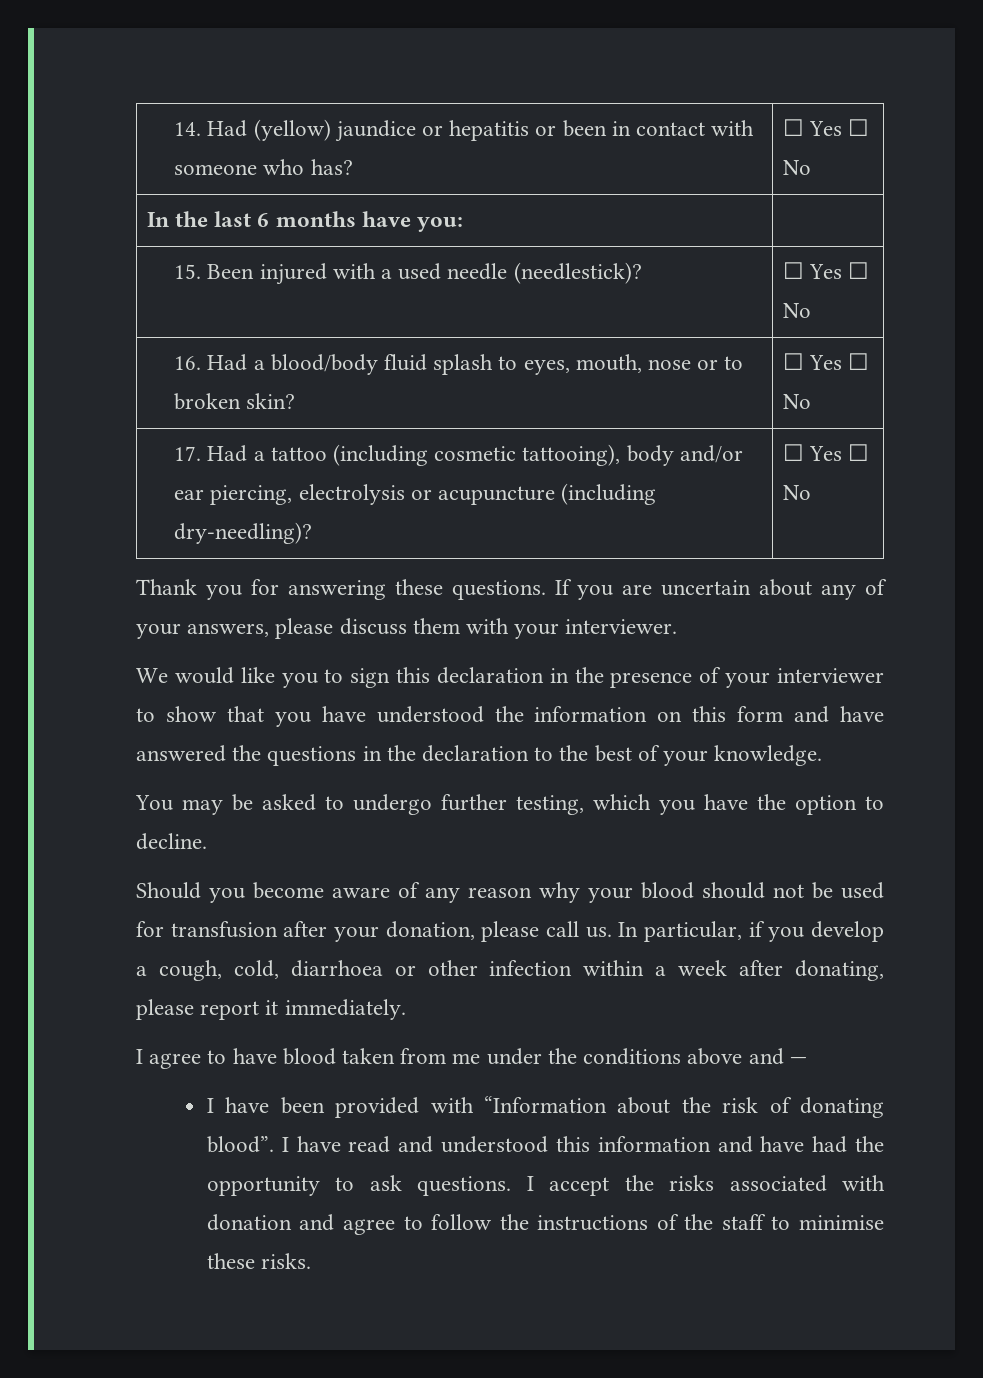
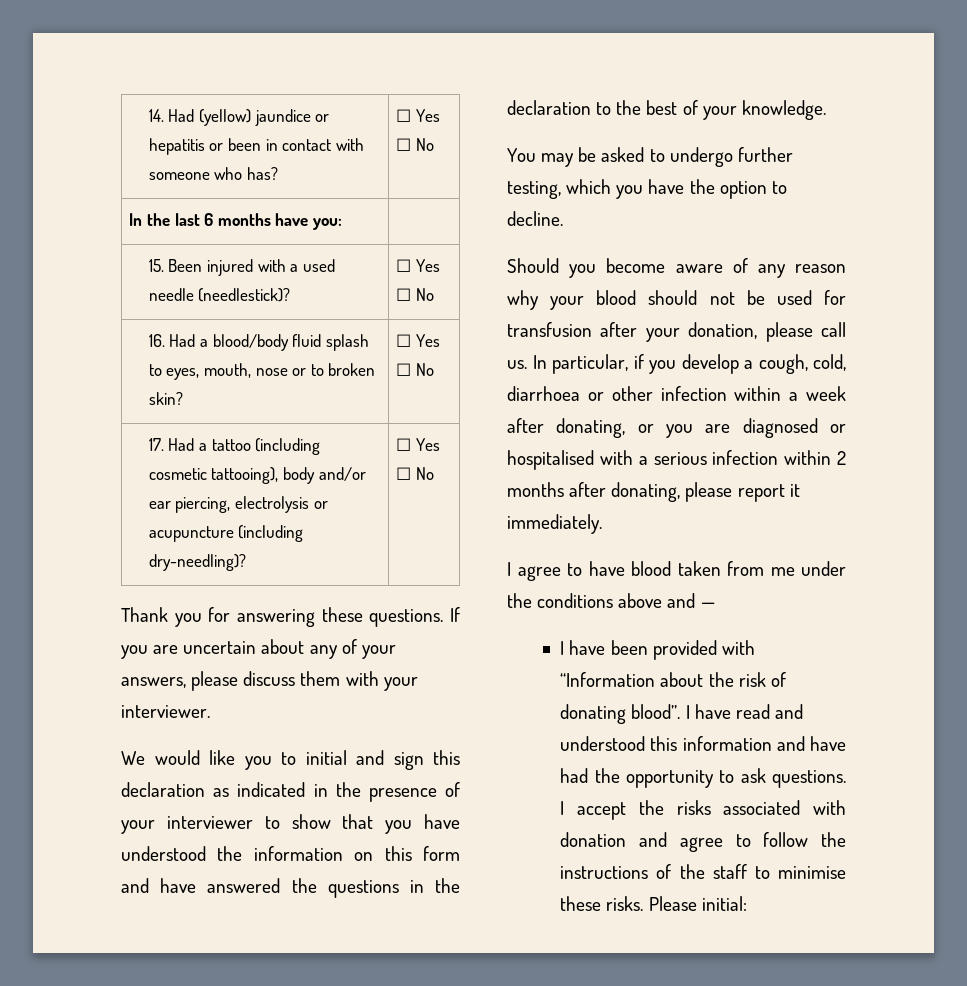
- We would like you to sign this declaration in the presence of your interviewer to show that you have understood the information on this form and have answered the questions in the declaration to the best of your knowledge.
+ We would like you to initial and sign this declaration as indicated in the presence of your interviewer to show that you have understood the information on this form and have answered the questions in the declaration to the best of your knowledge.
- In particular, if you develop a cough, cold, diarrhoea or other infection within a week after donating, please report it immediately.
+ In particular, if you develop a cough, cold, diarrhoea or other infection within a week after donating, or you are diagnosed or hospitalised with a serious infection within 2 months after donating, please report it immediately.
+ Please initial:

